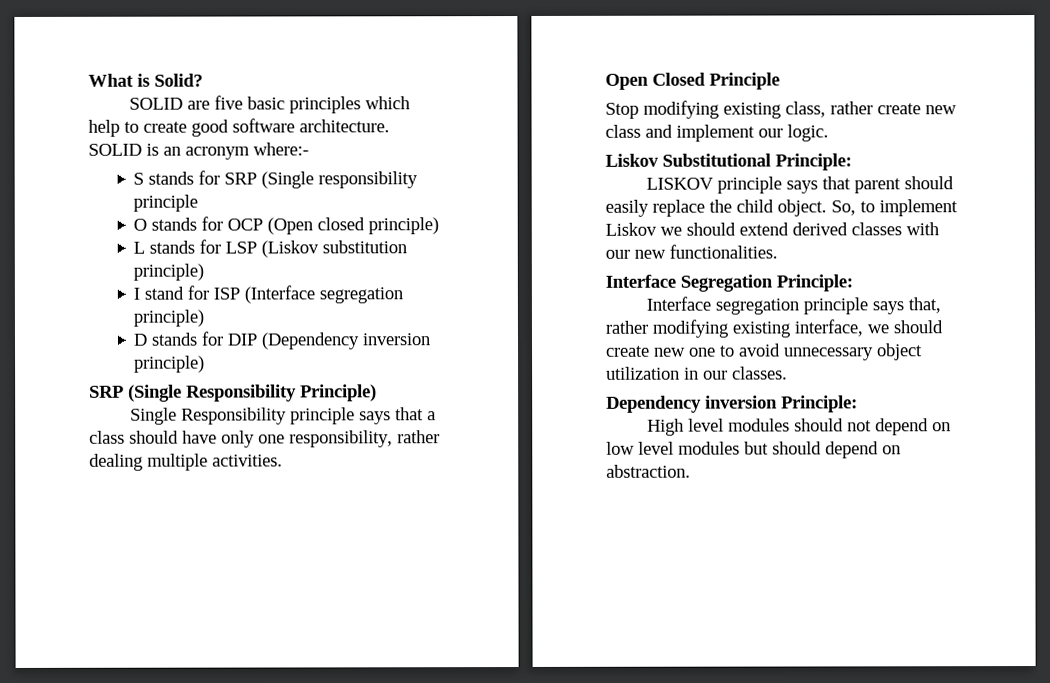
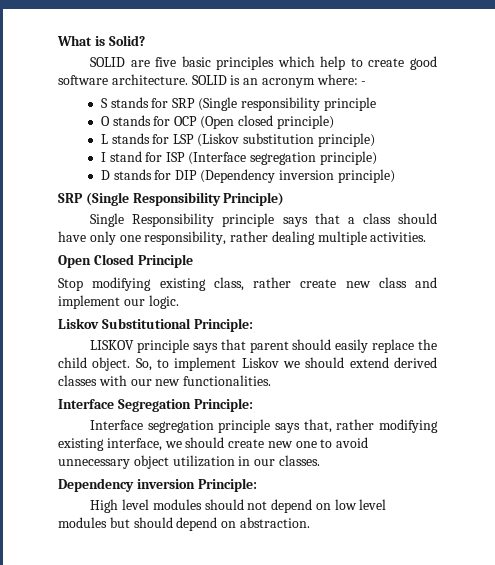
- SOLID is an acronym where:-
+ SOLID is an acronym where: -

